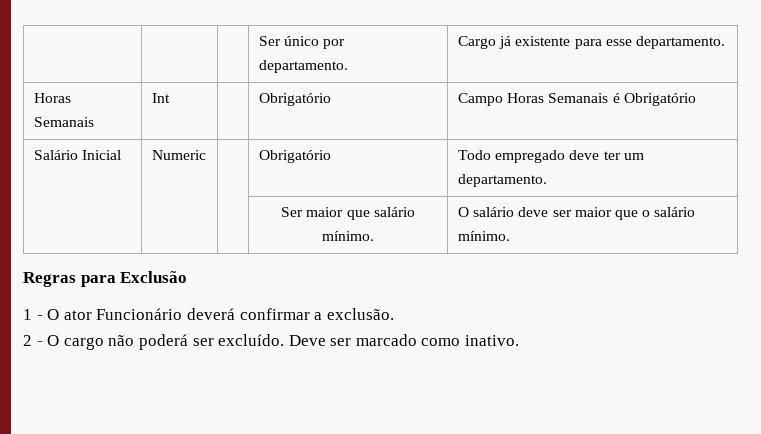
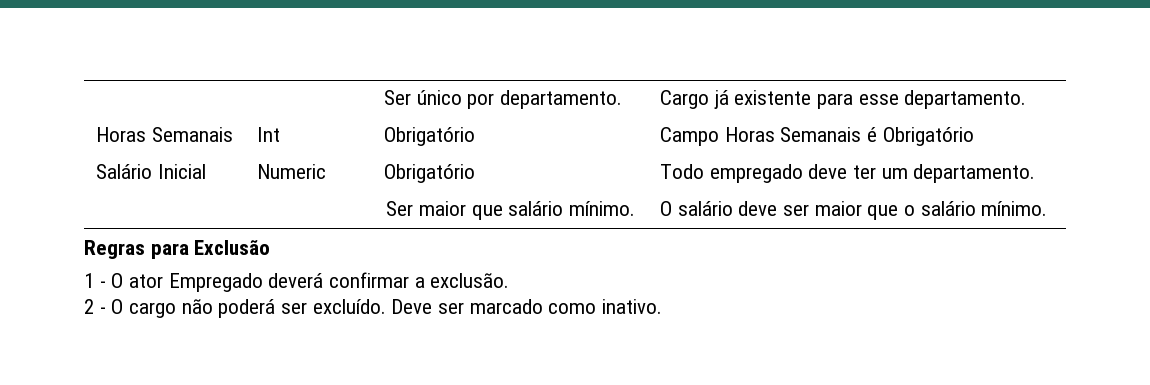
- 1 - O ator Funcionário deverá confirmar a exclusão.
+ 1 - O ator Empregado deverá confirmar a exclusão.

